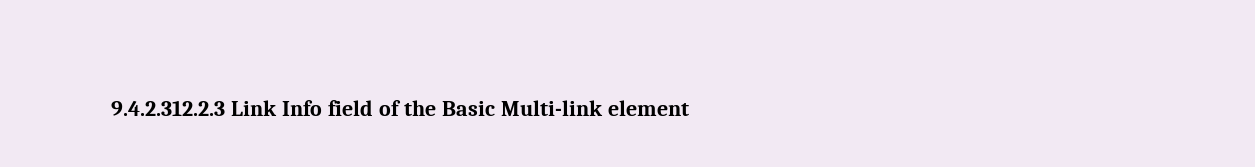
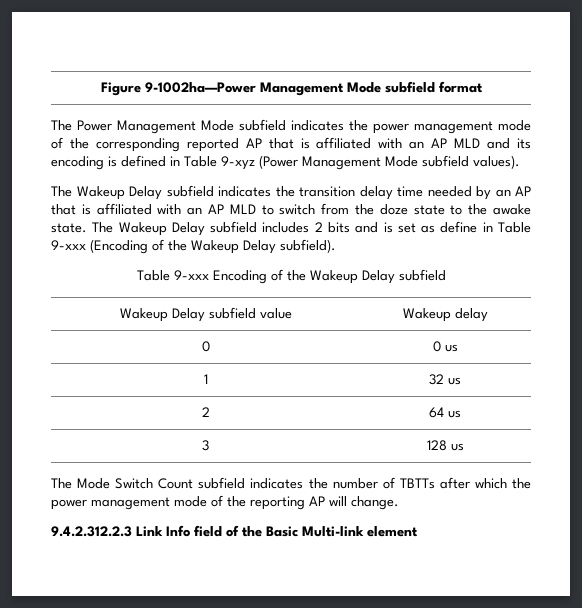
+ Figure 9-1002ha—Power Management Mode subfield format
+ The Power Management Mode subfield indicates the power management mode of the corresponding reported AP that is affiliated with an AP MLD and its encoding is defined in Table 9-xyz (Power Management Mode subfield values).
+ The Wakeup Delay subfield indicates the transition delay time needed by an AP that is affiliated with an AP MLD to switch from the doze state to the awake state. The Wakeup Delay subfield includes 2 bits and is set as define in Table 9-xxx (Encoding of the Wakeup Delay subfield).
+ Table 9-xxx Encoding of the Wakeup Delay subfield
+ Wakeup Delay subfield value | Wakeup delay
+ 0 | 0 us
+ 1 | 32 us
+ 2 | 64 us
+ 3 | 128 us
+ The Mode Switch Count subfield indicates the number of TBTTs after which the power management mode of the reporting AP will change.

